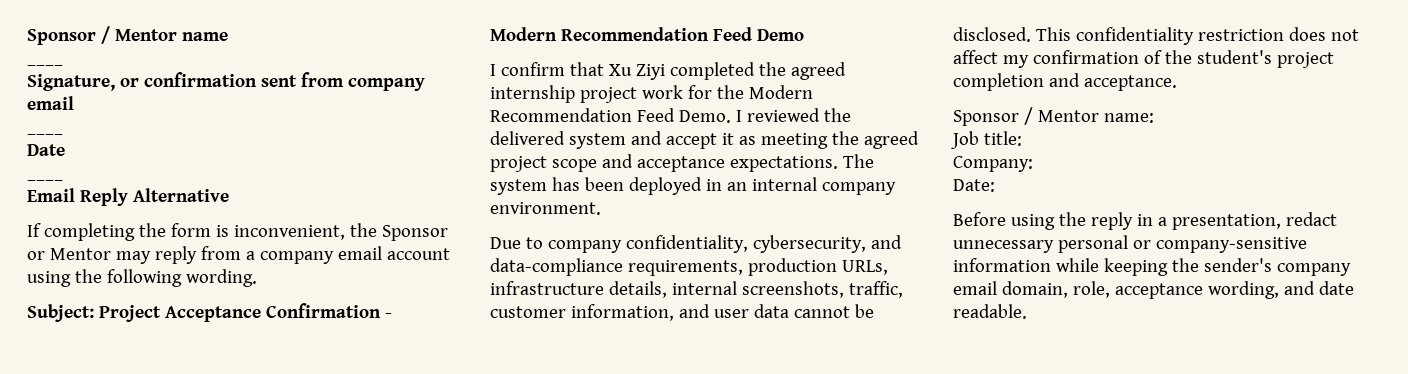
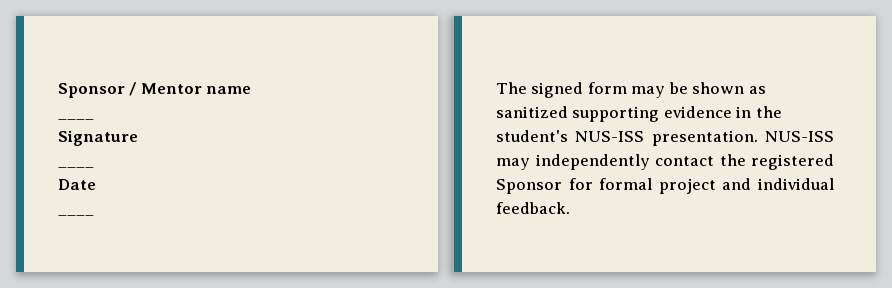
- Signature, or confirmation sent from company email
+ Signature
  ____
  Date
  ____
- Email Reply Alternative
- If completing the form is inconvenient, the Sponsor or Mentor may reply from a company email account using the following wording.
- Subject: Project Acceptance Confirmation - Modern Recommendation Feed Demo
- I confirm that Xu Ziyi completed the agreed internship project work for the Modern Recommendation Feed Demo. I reviewed the delivered system and accept it as meeting the agreed project scope and acceptance expectations. The system has been deployed in an internal company environment.
- Due to company confidentiality, cybersecurity, and data-compliance requirements, production URLs, infrastructure details, internal screenshots, traffic, customer information, and user data cannot be disclosed. This confidentiality restriction does not affect my confirmation of the student's project completion and acceptance.
- Sponsor / Mentor name:
- Job title:
- Company:
- Date:
- Before using the reply in a presentation, redact unnecessary personal or company-sensitive information while keeping the sender's company email domain, role, acceptance wording, and date readable.
+ The signed form may be shown as sanitized supporting evidence in the student's NUS-ISS presentation. NUS-ISS may independently contact the registered Sponsor for formal project and individual feedback.

